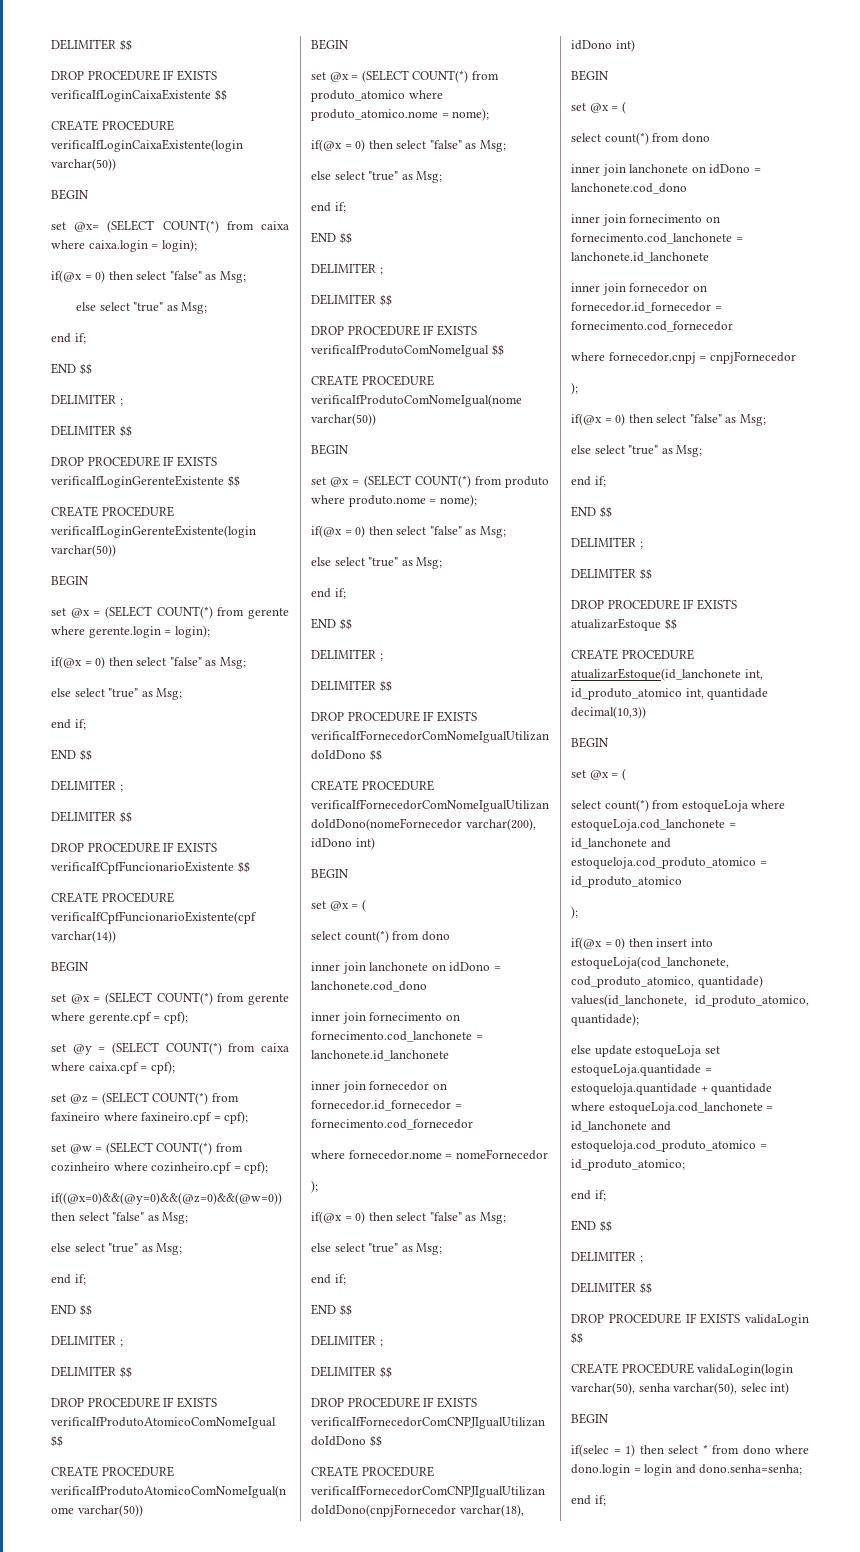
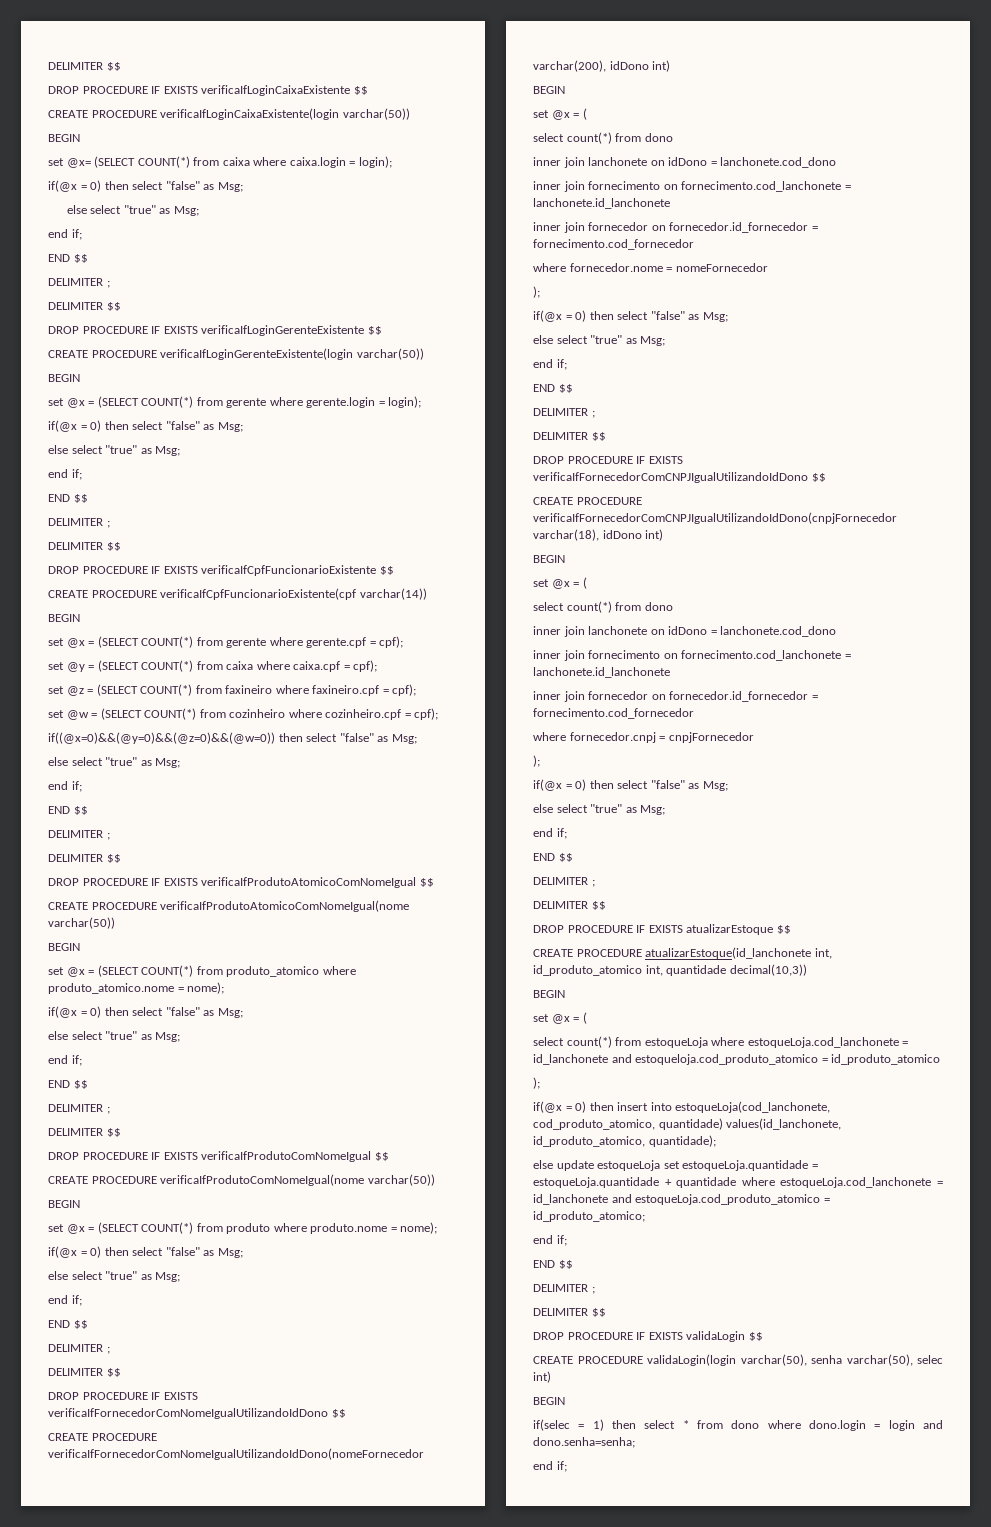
- else update estoqueLoja set estoqueLoja.quantidade = estoqueloja.quantidade + quantidade where estoqueLoja.cod_lanchonete = id_lanchonete and estoqueloja.cod_produto_atomico = id_produto_atomico;
+ else update estoqueLoja set estoqueLoja.quantidade = estoqueLoja.quantidade + quantidade where estoqueLoja.cod_lanchonete = id_lanchonete and estoqueLoja.cod_produto_atomico = id_produto_atomico;

